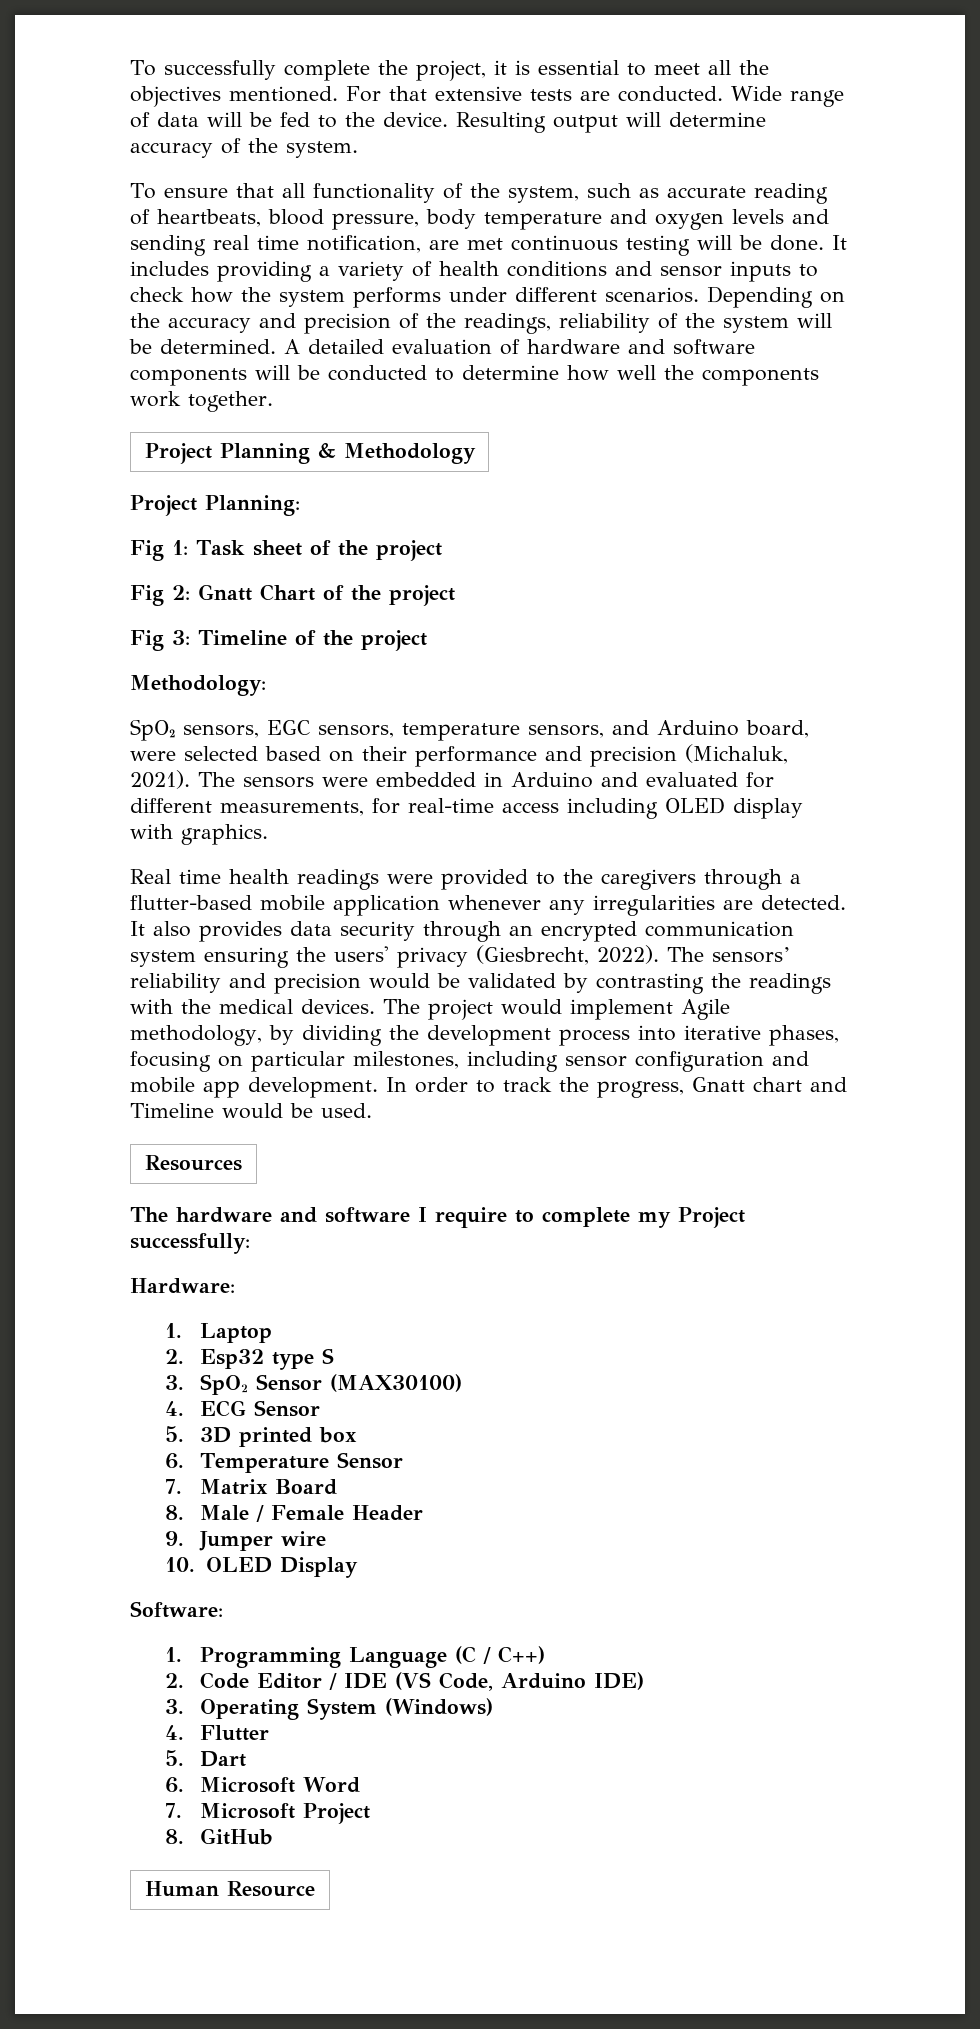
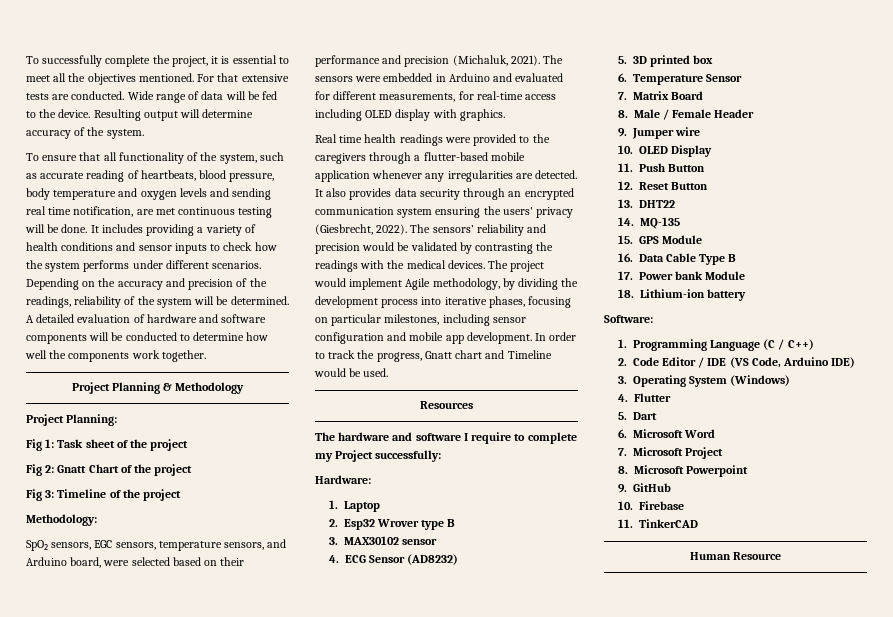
- 2. Esp32 type S
- 3. SpO₂ Sensor (MAX30100)
+ 2. Esp32 Wrover type B
+ 3. MAX30102 sensor
- 4. ECG Sensor
+ 4. ECG Sensor (AD8232)
+ 11. Push Button
+ 12. Reset Button
+ 13. DHT22
+ 14. MQ-135
+ 15. GPS Module
+ 16. Data Cable Type B
+ 17. Power bank Module
+ 18. Lithium-ion battery
- 8. GitHub
+ 8. Microsoft Powerpoint
+ 9. GitHub
+ 10. Firebase
+ 11. TinkerCAD

